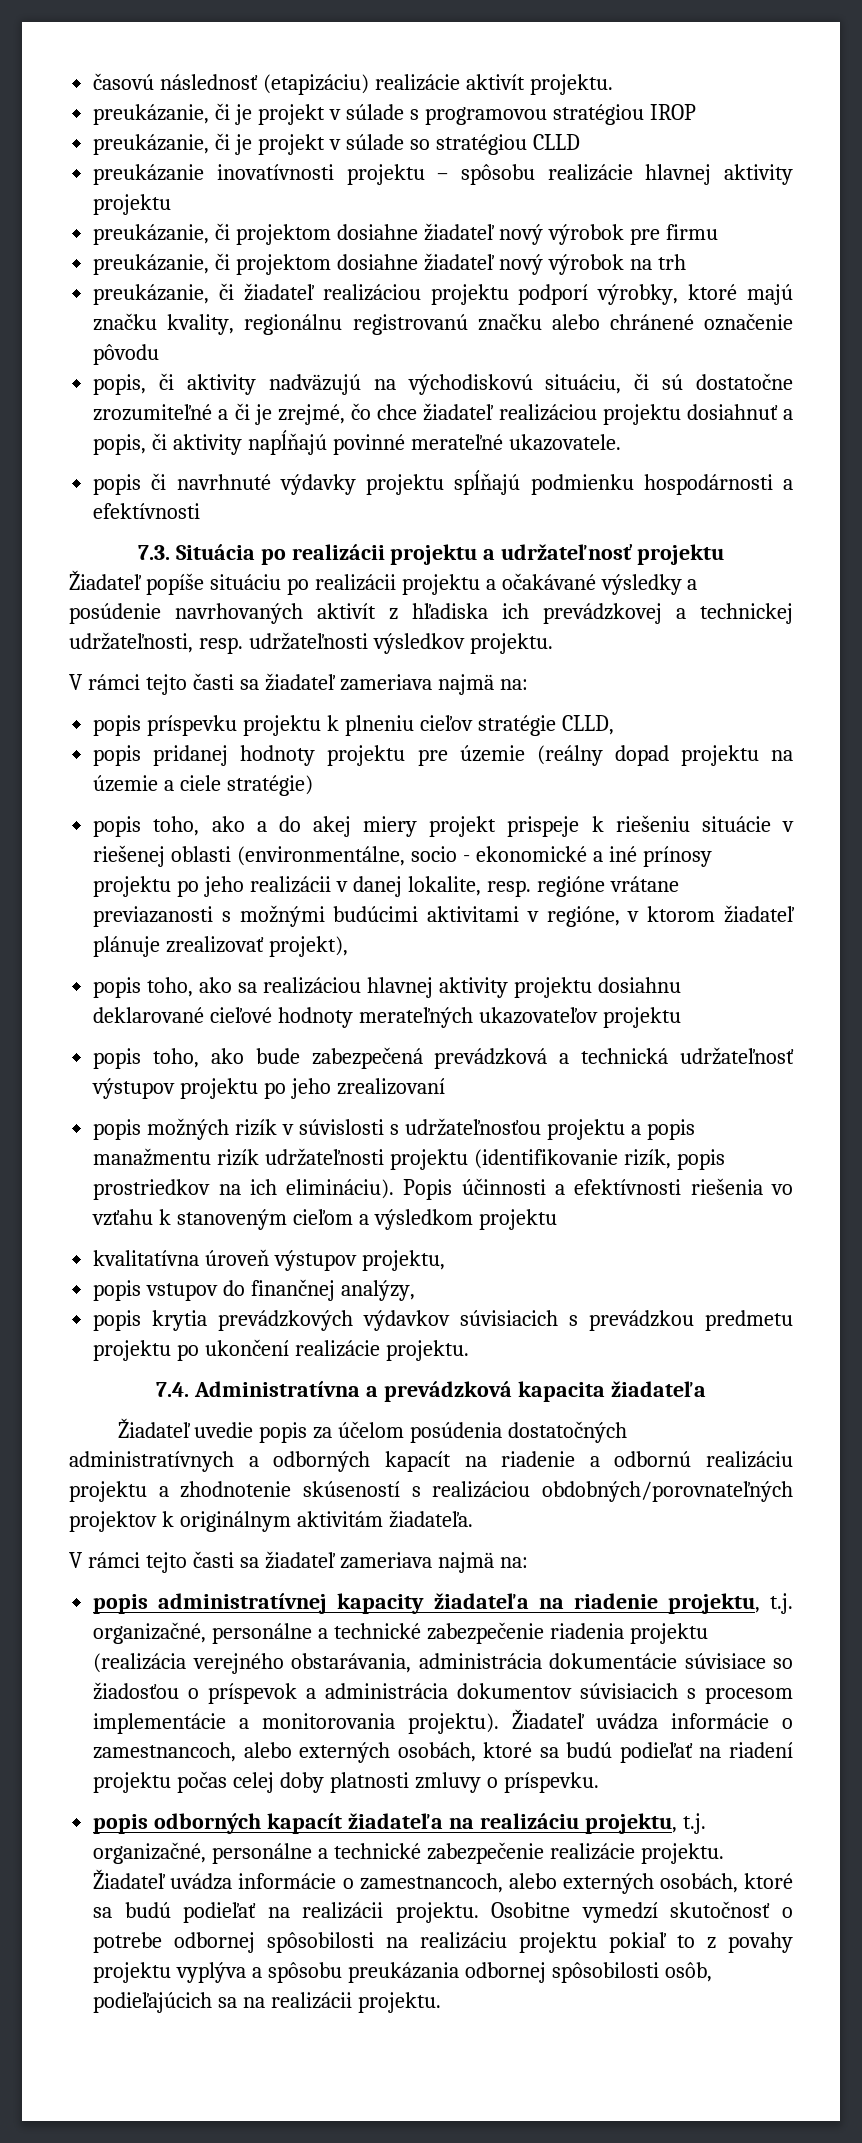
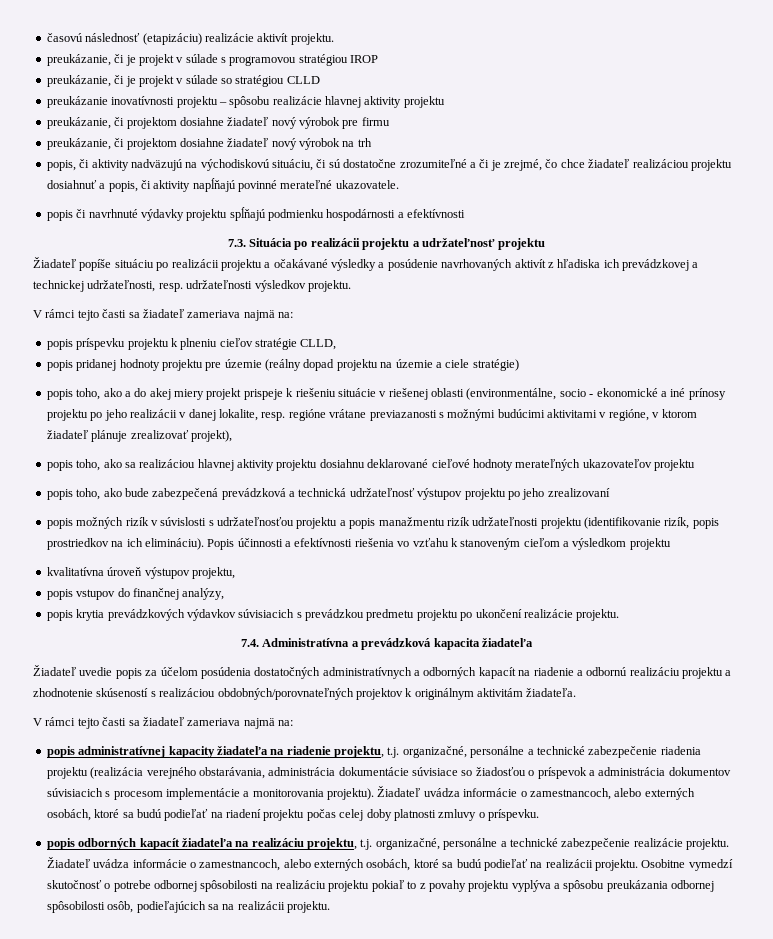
- preukázanie, či žiadateľ realizáciou projektu podporí výrobky, ktoré majú značku kvality, regionálnu registrovanú značku alebo chránené označenie pôvodu

